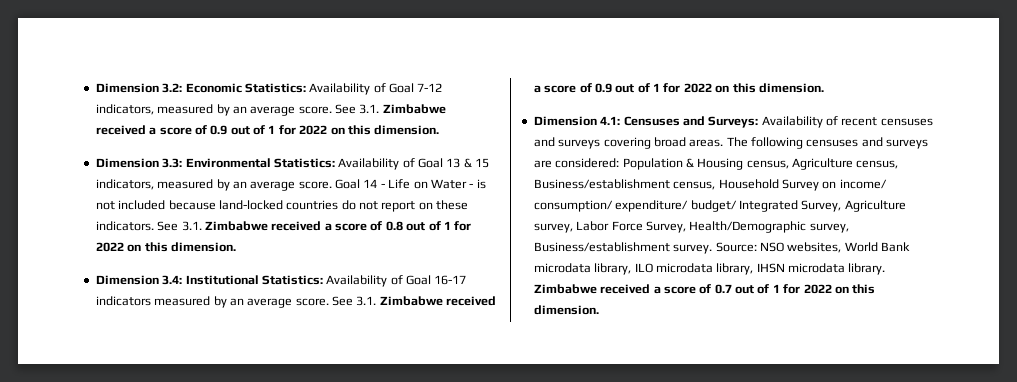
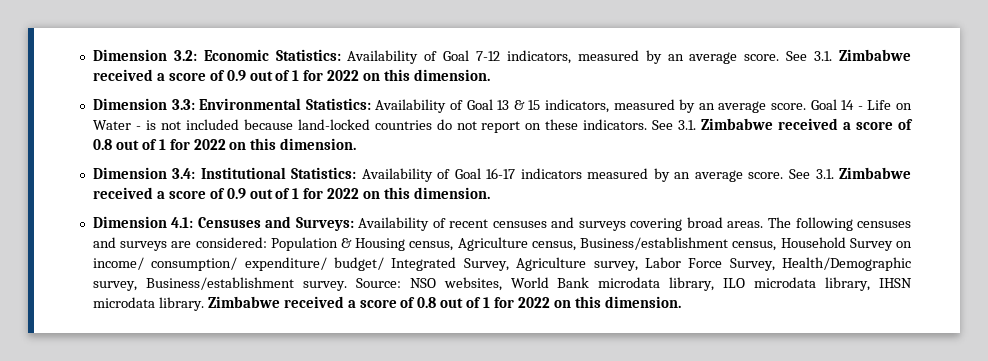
- Source: NSO websites, World Bank microdata library, ILO microdata library, IHSN microdata library. Zimbabwe received a score of 0.7 out of 1 for 2022 on this dimension.
+ Source: NSO websites, World Bank microdata library, ILO microdata library, IHSN microdata library. Zimbabwe received a score of 0.8 out of 1 for 2022 on this dimension.

